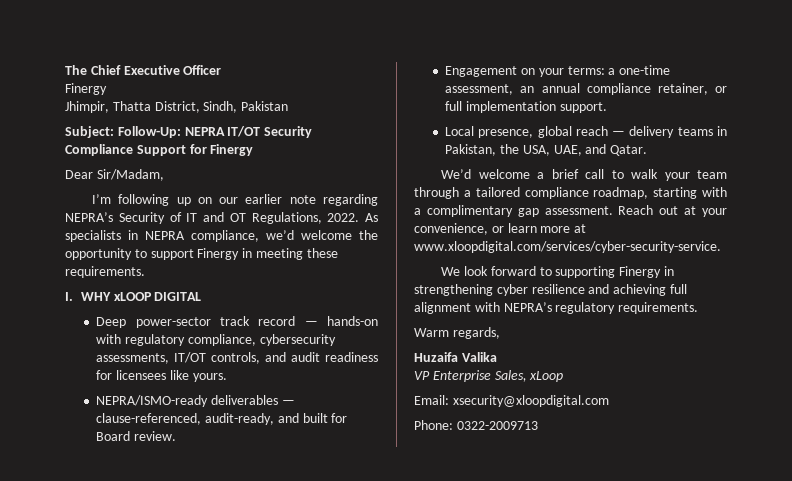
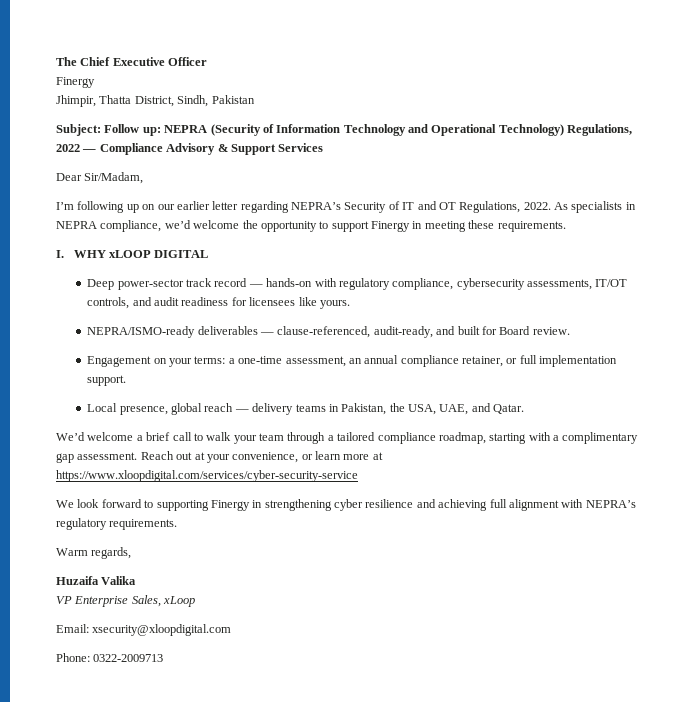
- Subject: Follow-Up: NEPRA IT/OT Security Compliance Support for Finergy
+ Subject: Follow up: NEPRA (Security of Information Technology and Operational Technology) Regulations, 2022 — Compliance Advisory & Support Services
- I’m following up on our earlier note regarding NEPRA’s Security of IT and OT Regulations, 2022.
+ I’m following up on our earlier letter regarding NEPRA’s Security of IT and OT Regulations, 2022.
- Reach out at your convenience, or learn more at www.xloopdigital.com/services/cyber-security-service.
+ Reach out at your convenience, or learn more at https://www.xloopdigital.com/services/cyber-security-service

